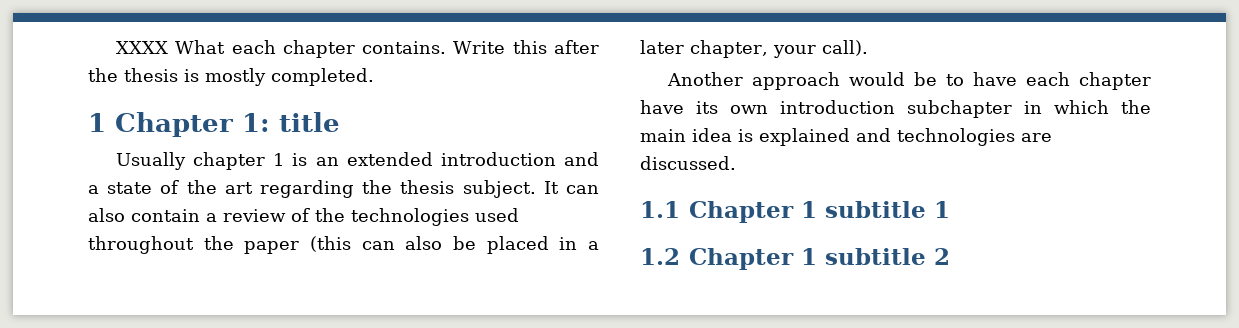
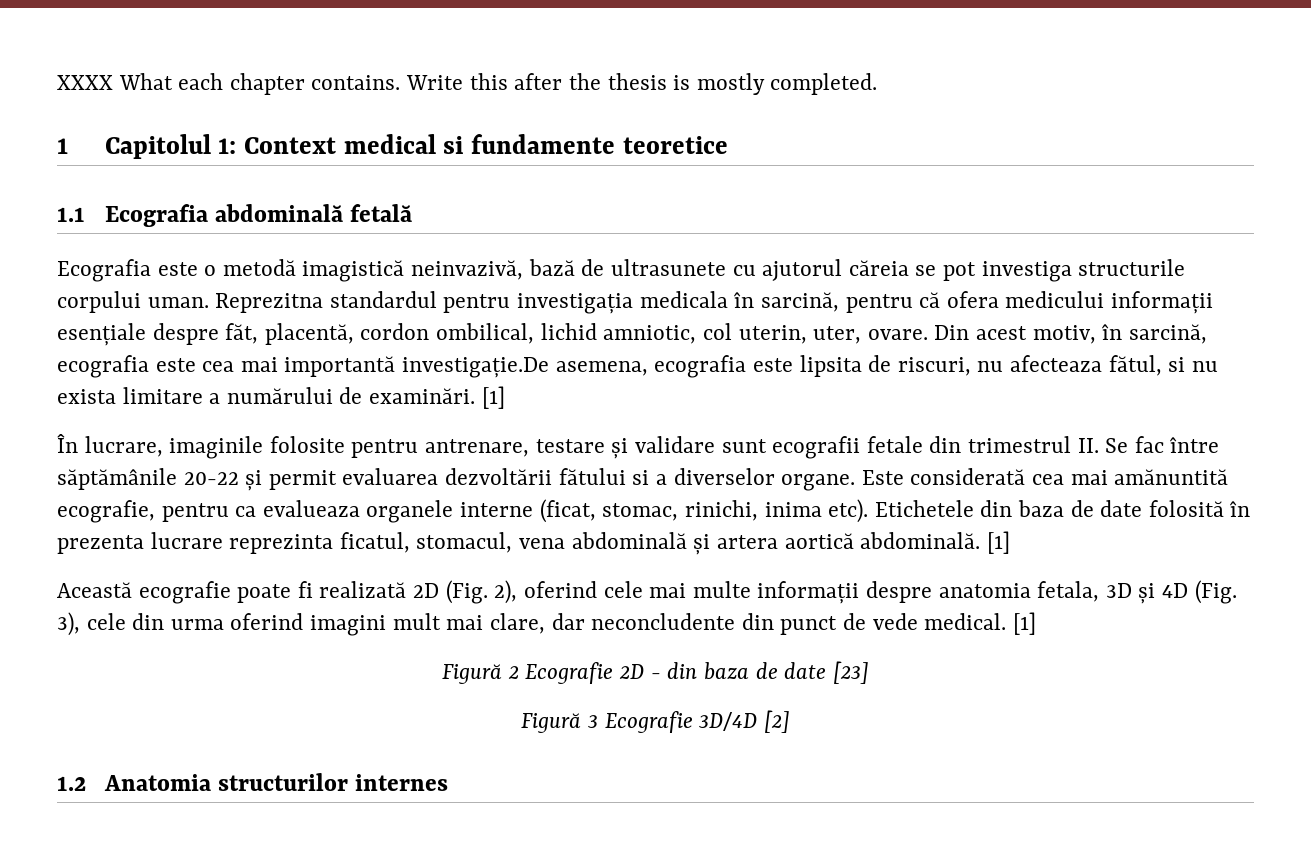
- 1 Chapter 1: title
- Usually chapter 1 is an extended introduction and a state of the art regarding the thesis subject. It can also contain a review of the technologies used throughout the paper (this can also be placed in a later chapter, your call).
- Another approach would be to have each chapter have its own introduction subchapter in which the main idea is explained and technologies are discussed.
- 1.1 Chapter 1 subtitle 1
- 1.2 Chapter 1 subtitle 2
+ 1 Capitolul 1: Context medical si fundamente teoretice
+ 1.1 Ecografia abdominală fetală
+ Ecografia este o metodă imagistică neinvazivă, bază de ultrasunete cu ajutorul căreia se pot investiga structurile corpului uman. Reprezitna standardul pentru investigația medicala în sarcină, pentru că ofera medicului informații esențiale despre făt, placentă, cordon ombilical, lichid amniotic, col uterin, uter, ovare. Din acest motiv, în sarcină, ecografia este cea mai importantă investigație.De asemena, ecografia este lipsita de riscuri, nu afecteaza fătul, si nu exista limitare a numărului de examinări. [1]
+ În lucrare, imaginile folosite pentru antrenare, testare și validare sunt ecografii fetale din trimestrul II. Se fac între săptămânile 20-22 și permit evaluarea dezvoltării fătului si a diverselor organe. Este considerată cea mai amănuntită ecografie, pentru ca evalueaza organele interne (ficat, stomac, rinichi, inima etc). Etichetele din baza de date folosită în prezenta lucrare reprezinta ficatul, stomacul, vena abdominală și artera aortică abdominală. [1]
+ Această ecografie poate fi realizată 2D (Fig. 2), oferind cele mai multe informații despre anatomia fetala, 3D și 4D (Fig. 3), cele din urma oferind imagini mult mai clare, dar neconcludente din punct de vede medical. [1]
+ Figură 2 Ecografie 2D - din baza de date [23]
+ Figură 3 Ecografie 3D/4D [2]
+ 1.2 Anatomia structurilor internes

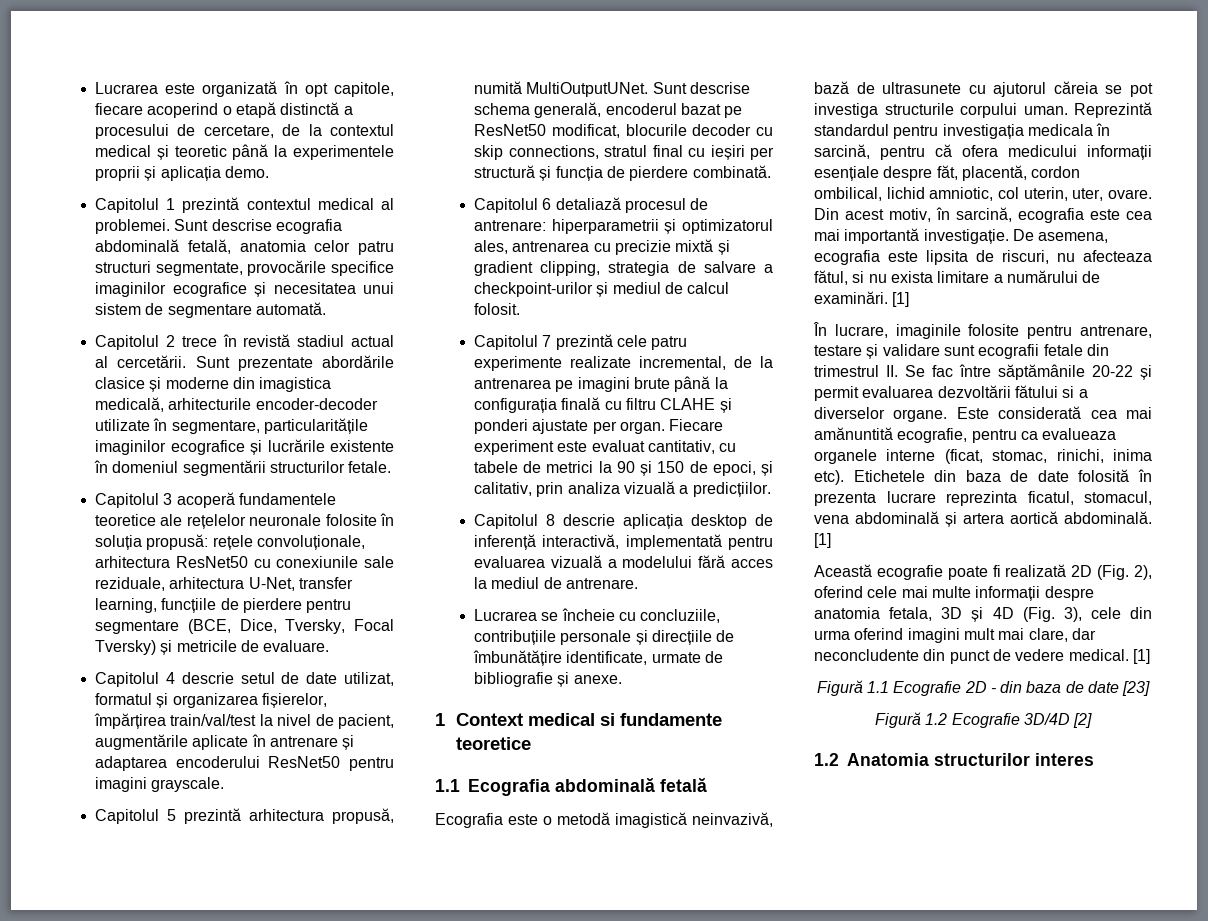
- XXXX What each chapter contains. Write this after the thesis is mostly completed.
- 1 Capitolul 1: Context medical si fundamente teoretice
+ Lucrarea este organizată în opt capitole, fiecare acoperind o etapă distinctă a procesului de cercetare, de la contextul medical și teoretic până la experimentele proprii și aplicația demo.
+ Capitolul 1 prezintă contextul medical al problemei. Sunt descrise ecografia abdominală fetală, anatomia celor patru structuri segmentate, provocările specifice imaginilor ecografice și necesitatea unui sistem de segmentare automată.
+ Capitolul 2 trece în revistă stadiul actual al cercetării. Sunt prezentate abordările clasice și moderne din imagistica medicală, arhitecturile encoder-decoder utilizate în segmentare, particularitățile imaginilor ecografice și lucrările existente în domeniul segmentării structurilor fetale.
+ Capitolul 3 acoperă fundamentele teoretice ale rețelelor neuronale folosite în soluția propusă: rețele convoluționale, arhitectura ResNet50 cu conexiunile sale reziduale, arhitectura U-Net, transfer learning, funcțiile de pierdere pentru segmentare (BCE, Dice, Tversky, Focal Tversky) și metricile de evaluare.
+ Capitolul 4 descrie setul de date utilizat, formatul și organizarea fișierelor, împărțirea train/val/test la nivel de pacient, augmentările aplicate în antrenare și adaptarea encoderului ResNet50 pentru imagini grayscale.
+ Capitolul 5 prezintă arhitectura propusă, numită MultiOutputUNet. Sunt descrise schema generală, encoderul bazat pe ResNet50 modificat, blocurile decoder cu skip connections, stratul final cu ieșiri per structură și funcția de pierdere combinată.
+ Capitolul 6 detaliază procesul de antrenare: hiperparametrii și optimizatorul ales, antrenarea cu precizie mixtă și gradient clipping, strategia de salvare a checkpoint-urilor și mediul de calcul folosit.
+ Capitolul 7 prezintă cele patru experimente realizate incremental, de la antrenarea pe imagini brute până la configurația finală cu filtru CLAHE și ponderi ajustate per organ. Fiecare experiment este evaluat cantitativ, cu tabele de metrici la 90 și 150 de epoci, și calitativ, prin analiza vizuală a predicțiilor.
+ Capitolul 8 descrie aplicația desktop de inferență interactivă, implementată pentru evaluarea vizuală a modelului fără acces la mediul de antrenare.
+ Lucrarea se încheie cu concluziile, contribuțiile personale și direcțiile de îmbunătățire identificate, urmate de bibliografie și anexe.
+ 1 Context medical si fundamente teoretice
- Reprezitna standardul pentru investigația medicala în sarcină, pentru că ofera medicului informații esențiale despre făt, placentă, cordon ombilical, lichid amniotic, col uterin, uter, ovare.
+ Reprezintă standardul pentru investigația medicala în sarcină, pentru că ofera medicului informații esențiale despre făt, placentă, cordon ombilical, lichid amniotic, col uterin, uter, ovare.
- Din acest motiv, în sarcină, ecografia este cea mai importantă investigație.De asemena, ecografia este lipsita de riscuri, nu afecteaza fătul, si nu exista limitare a numărului de examinări.
+ Din acest motiv, în sarcină, ecografia este cea mai importantă investigație. De asemena, ecografia este lipsita de riscuri, nu afecteaza fătul, si nu exista limitare a numărului de examinări.
- Această ecografie poate fi realizată 2D (Fig. 2), oferind cele mai multe informații despre anatomia fetala, 3D și 4D (Fig. 3), cele din urma oferind imagini mult mai clare, dar neconcludente din punct de vede medical.
+ Această ecografie poate fi realizată 2D (Fig. 2), oferind cele mai multe informații despre anatomia fetala, 3D și 4D (Fig. 3), cele din urma oferind imagini mult mai clare, dar neconcludente din punct de vedere medical.
- Figură 2 Ecografie 2D - din baza de date [23]
+ Figură 1.1 Ecografie 2D - din baza de date [23]
- Figură 3 Ecografie 3D/4D [2]
+ Figură 1.2 Ecografie 3D/4D [2]
- 1.2 Anatomia structurilor internes
+ 1.2 Anatomia structurilor interes

